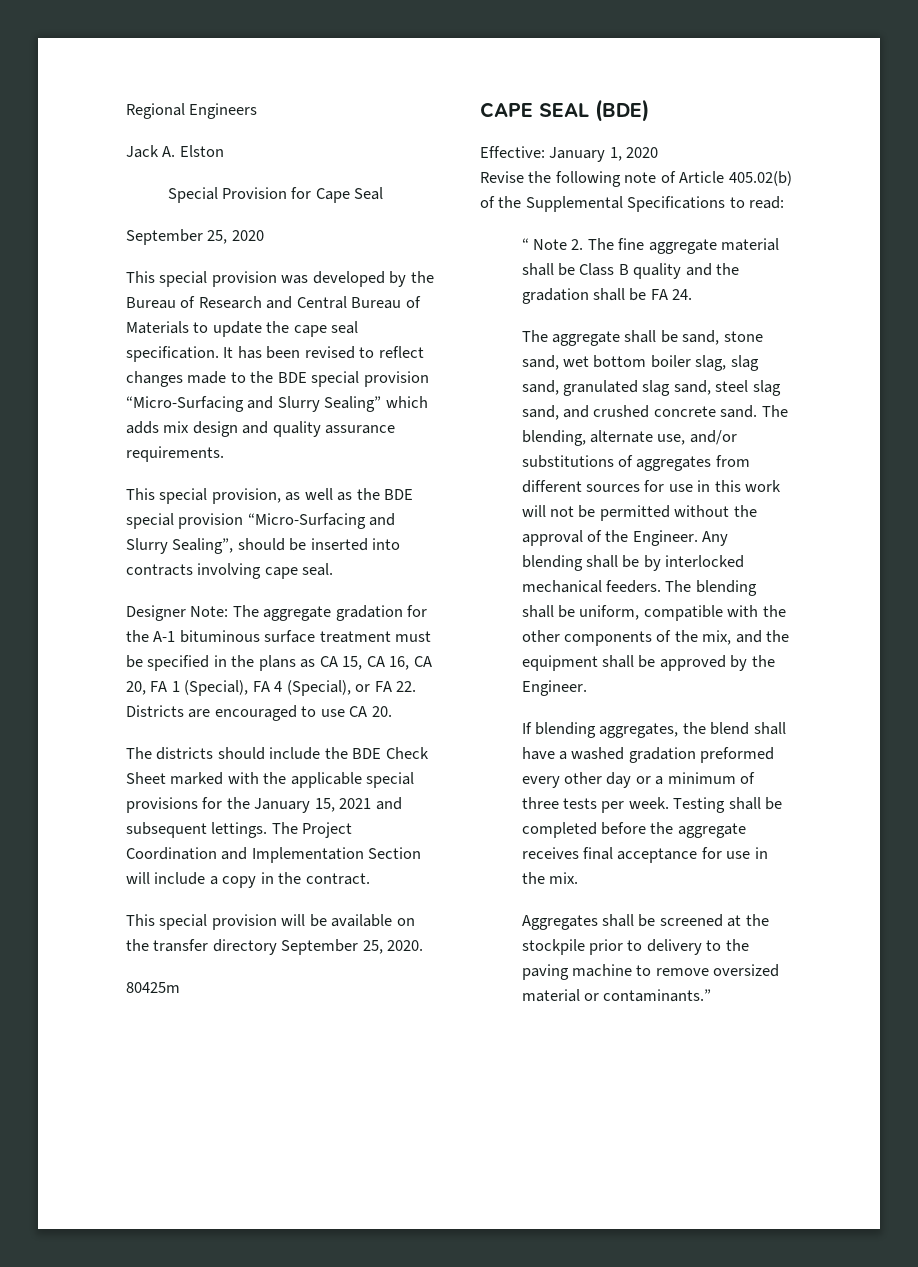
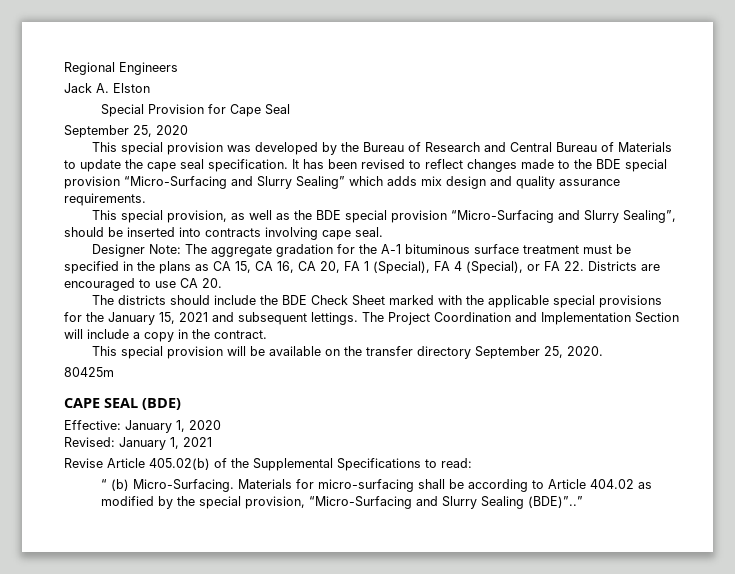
- Revise the following note of Article 405.02(b) of the Supplemental Specifications to read:
+ Revised: January 1, 2021
+ Revise Article 405.02(b) of the Supplemental Specifications to read:
- “ Note 2. The fine aggregate material shall be Class B quality and the gradation shall be FA 24.
- The aggregate shall be sand, stone sand, wet bottom boiler slag, slag sand, granulated slag sand, steel slag sand, and crushed concrete sand. The blending, alternate use, and/or substitutions of aggregates from different sources for use in this work will not be permitted without the approval of the Engineer. Any blending shall be by interlocked mechanical feeders. The blending shall be uniform, compatible with the other components of the mix, and the equipment shall be approved by the Engineer.
- If blending aggregates, the blend shall have a washed gradation preformed every other day or a minimum of three tests per week. Testing shall be completed before the aggregate receives final acceptance for use in the mix.
- Aggregates shall be screened at the stockpile prior to delivery to the paving machine to remove oversized material or contaminants.”
+ “ (b) Micro-Surfacing. Materials for micro-surfacing shall be according to Article 404.02 as modified by the special provision, “Micro-Surfacing and Slurry Sealing (BDE)”..”

